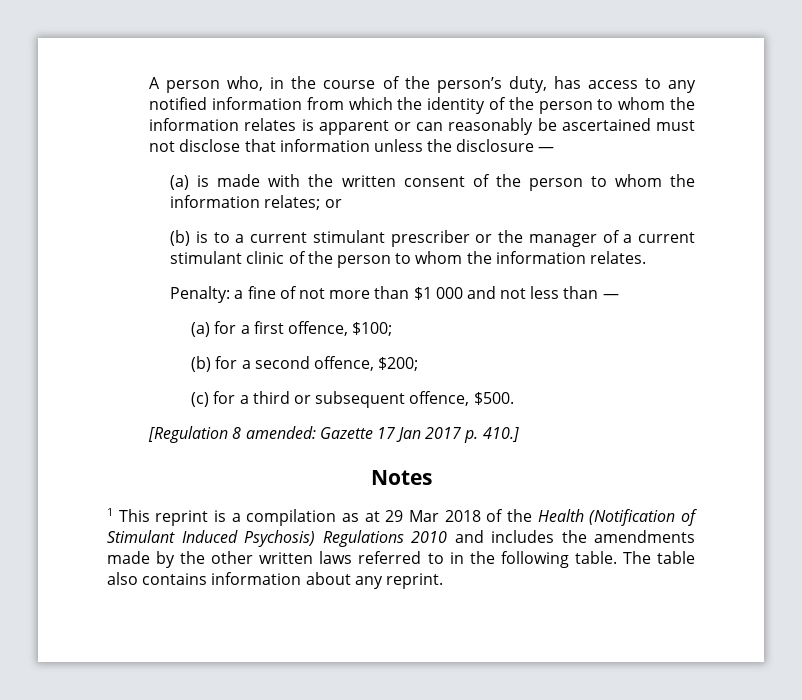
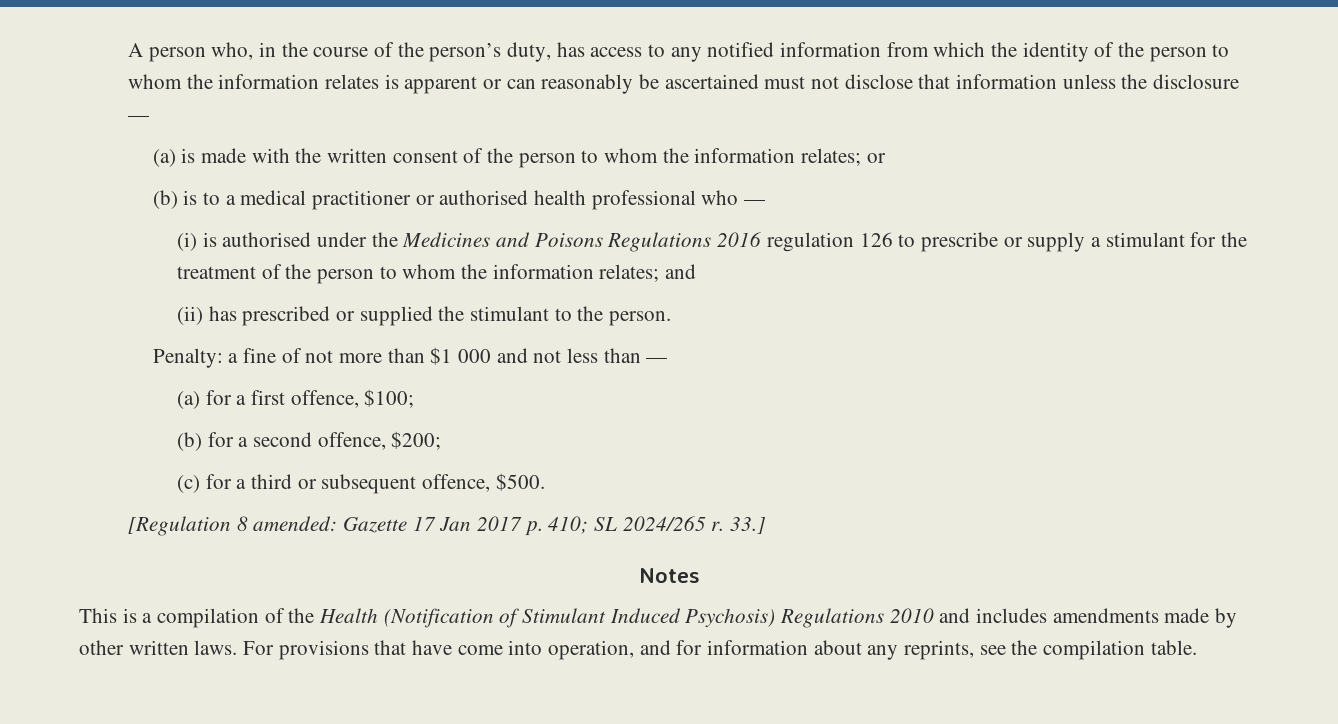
- (b) is to a current stimulant prescriber or the manager of a current stimulant clinic of the person to whom the information relates.
+ (b) is to a medical practitioner or authorised health professional who —
+ (i) is authorised under the Medicines and Poisons Regulations 2016 regulation 126 to prescribe or supply a stimulant for the treatment of the person to whom the information relates; and
+ (ii) has prescribed or supplied the stimulant to the person.
- [Regulation 8 amended: Gazette 17 Jan 2017 p. 410.]
+ [Regulation 8 amended: Gazette 17 Jan 2017 p. 410; SL 2024/265 r. 33.]
  Notes
- 1 This reprint is a compilation as at 29 Mar 2018 of the Health (Notification of Stimulant Induced Psychosis) Regulations 2010 and includes the amendments made by the other written laws referred to in the following table. The table also contains information about any reprint.
+ This is a compilation of the Health (Notification of Stimulant Induced Psychosis) Regulations 2010 and includes amendments made by other written laws. For provisions that have come into operation, and for information about any reprints, see the compilation table.

